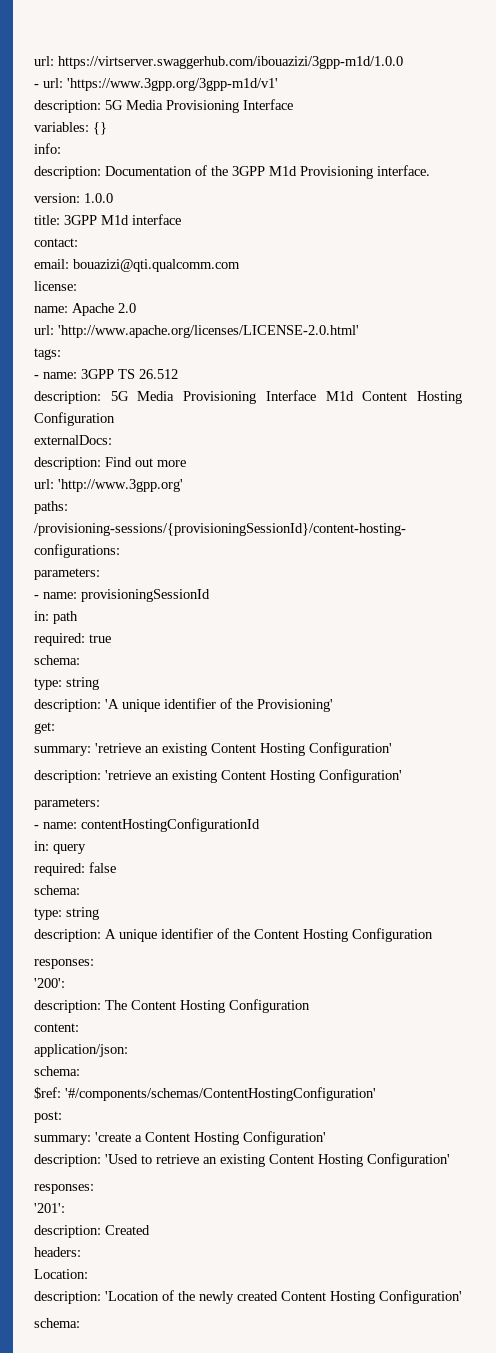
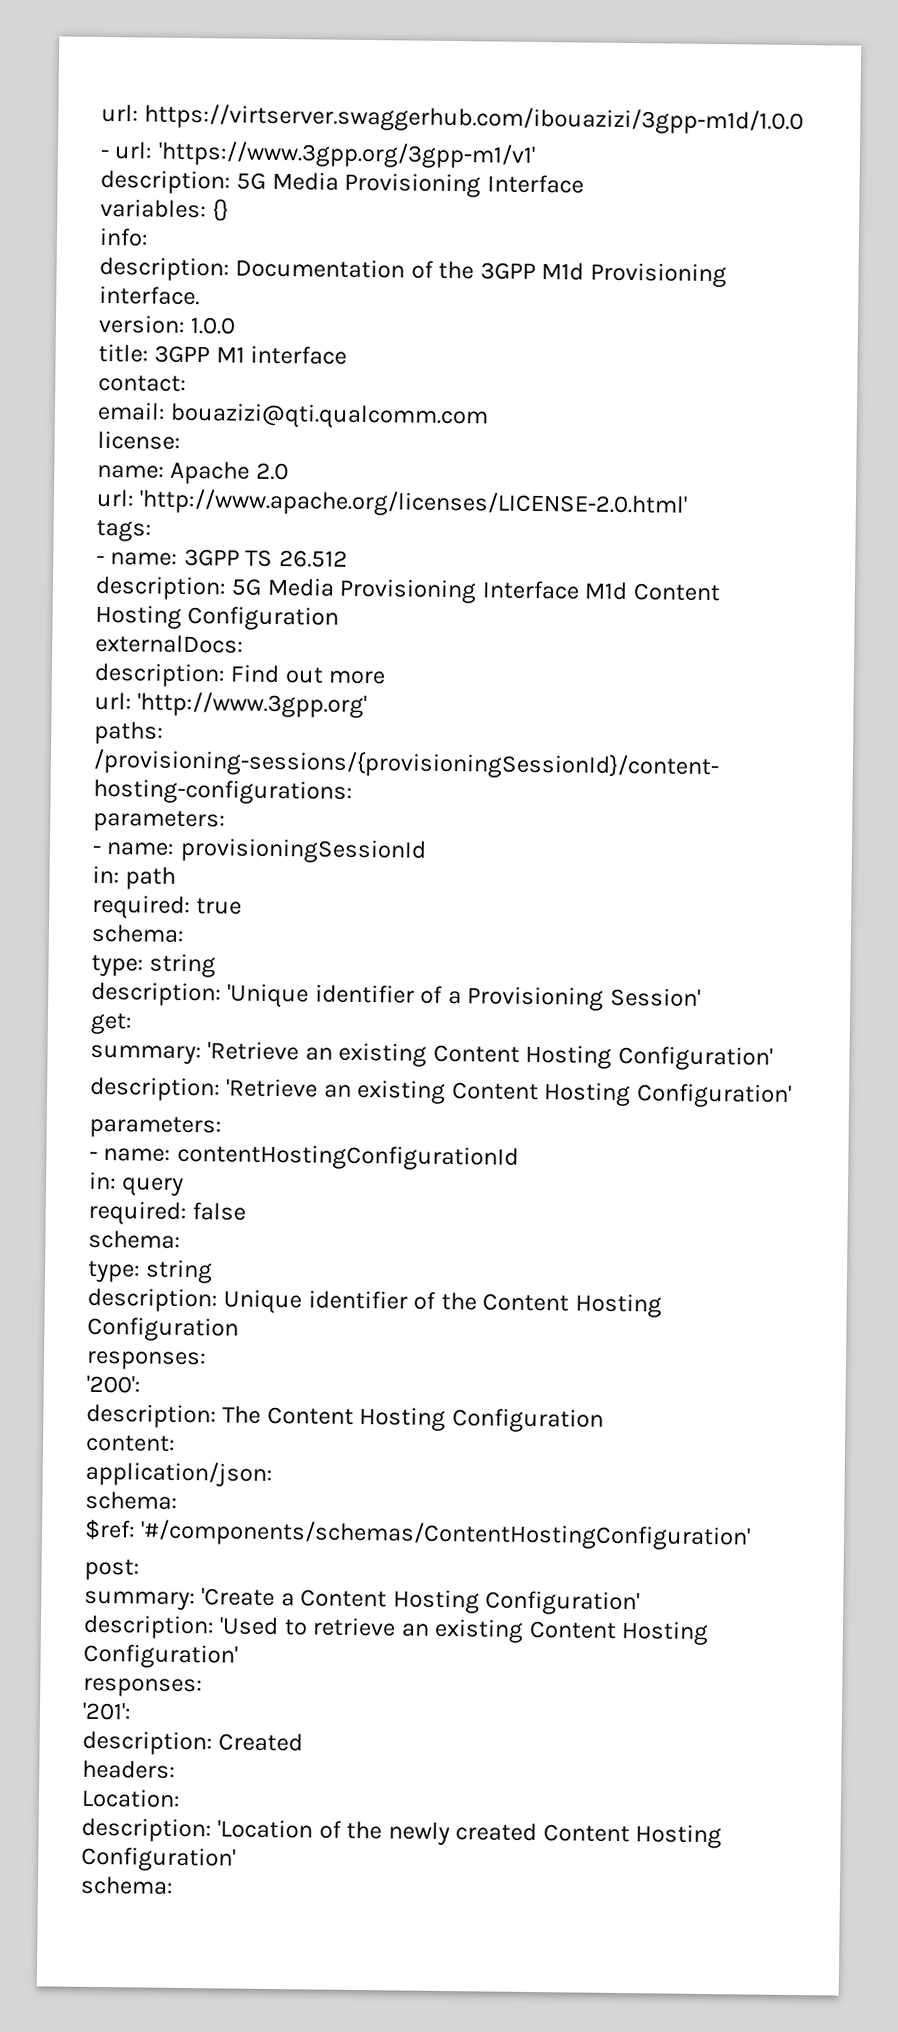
- - url: 'https://www.3gpp.org/3gpp-m1d/v1'
+ - url: 'https://www.3gpp.org/3gpp-m1/v1'
- title: 3GPP M1d interface
+ title: 3GPP M1 interface
- description: 'A unique identifier of the Provisioning'
+ description: 'Unique identifier of a Provisioning Session'
- summary: 'retrieve an existing Content Hosting Configuration'
+ summary: 'Retrieve an existing Content Hosting Configuration'
- description: 'retrieve an existing Content Hosting Configuration'
+ description: 'Retrieve an existing Content Hosting Configuration'
- description: A unique identifier of the Content Hosting Configuration
+ description: Unique identifier of the Content Hosting Configuration
- summary: 'create a Content Hosting Configuration'
+ summary: 'Create a Content Hosting Configuration'

